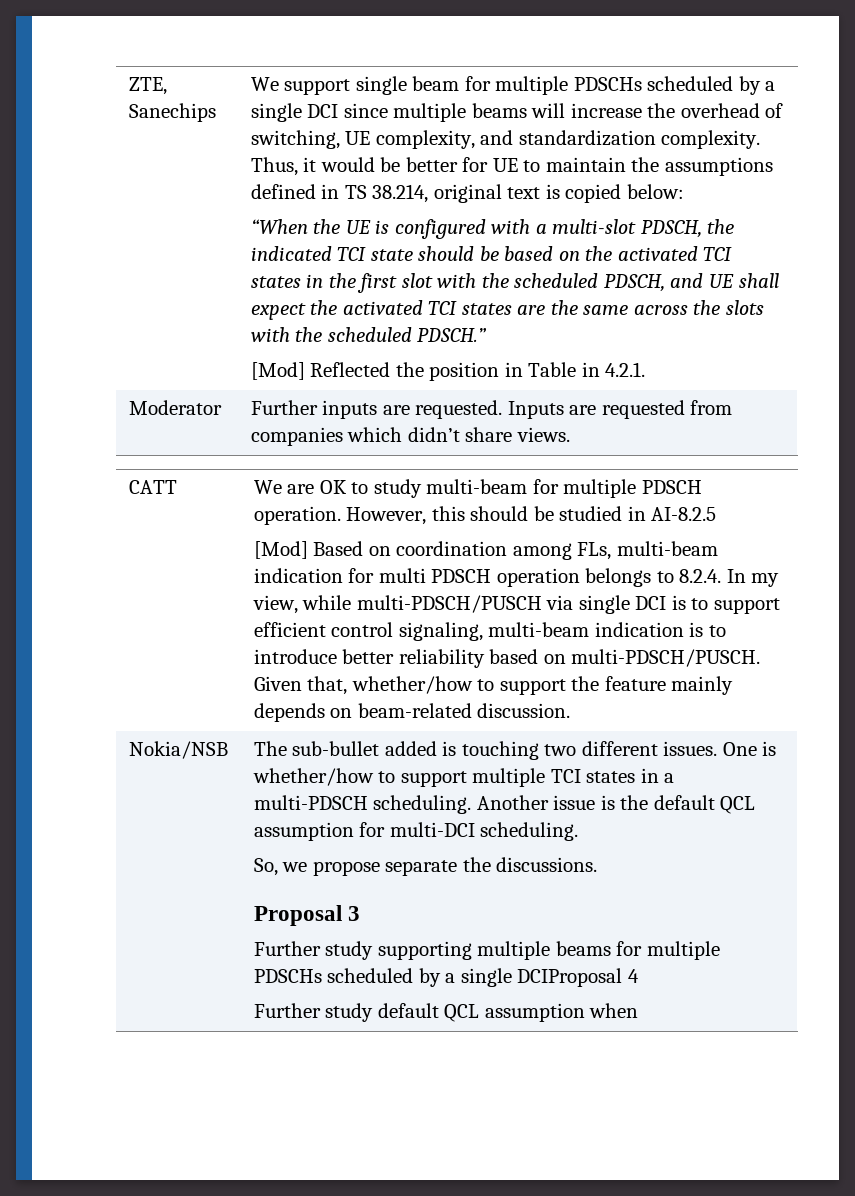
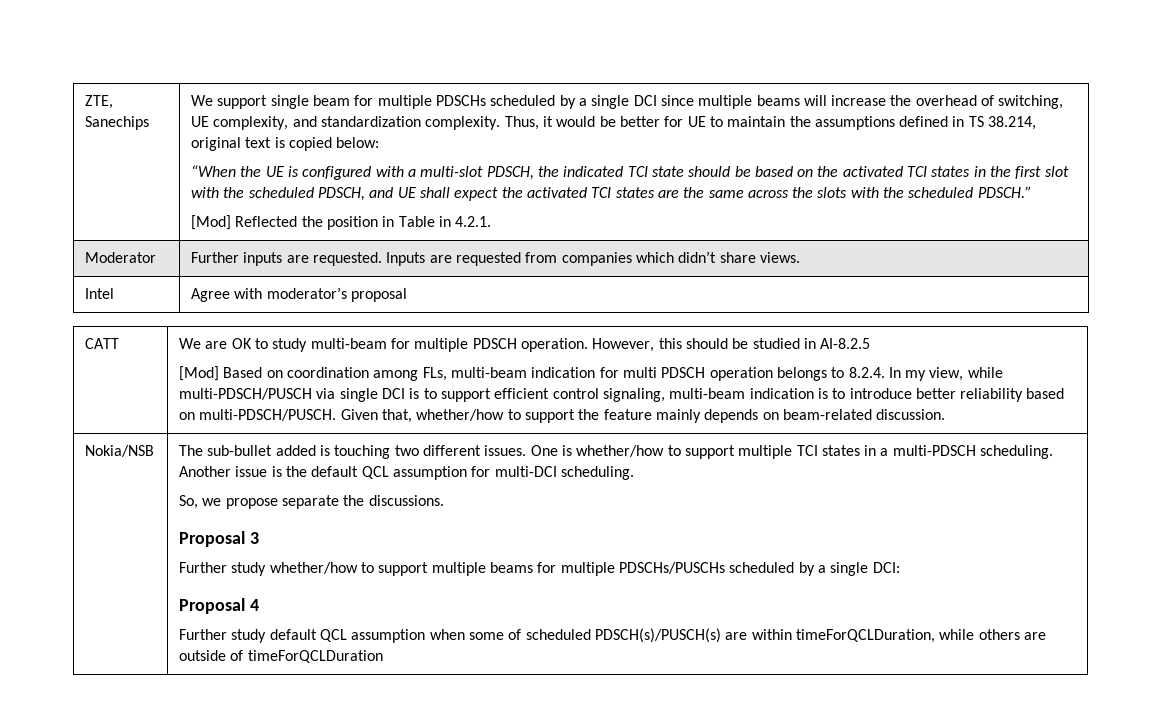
+ Intel | Agree with moderator’s proposal
- Further study supporting multiple beams for multiple PDSCHs scheduled by a single DCIProposal 4
+ Further study whether/how to support multiple beams for multiple PDSCHs/PUSCHs scheduled by a single DCI:
+ Proposal 4
- Further study default QCL assumption when
+ Further study default QCL assumption when some of scheduled PDSCH(s)/PUSCH(s) are within timeForQCLDuration, while others are outside of timeForQCLDuration

